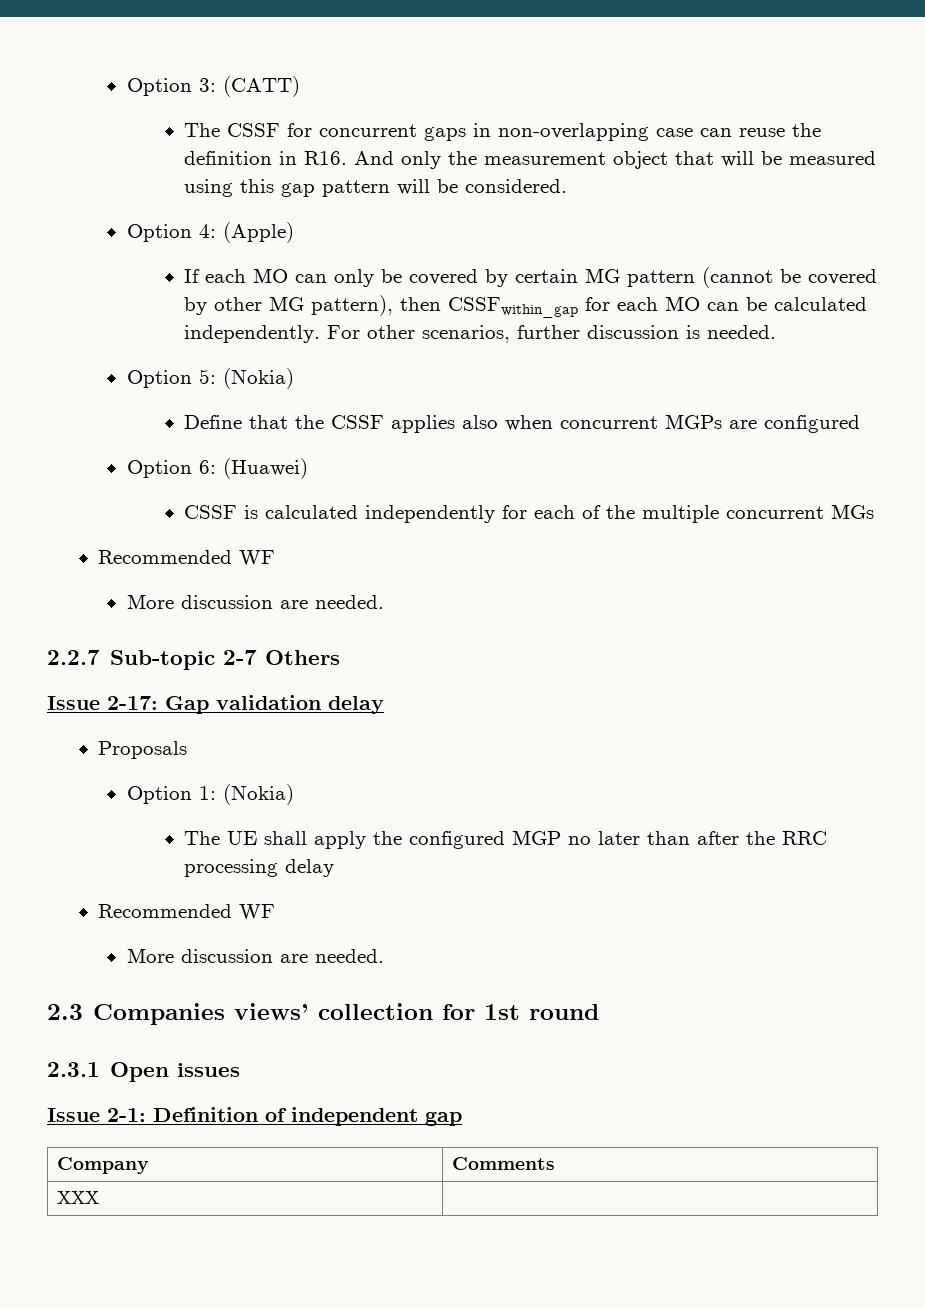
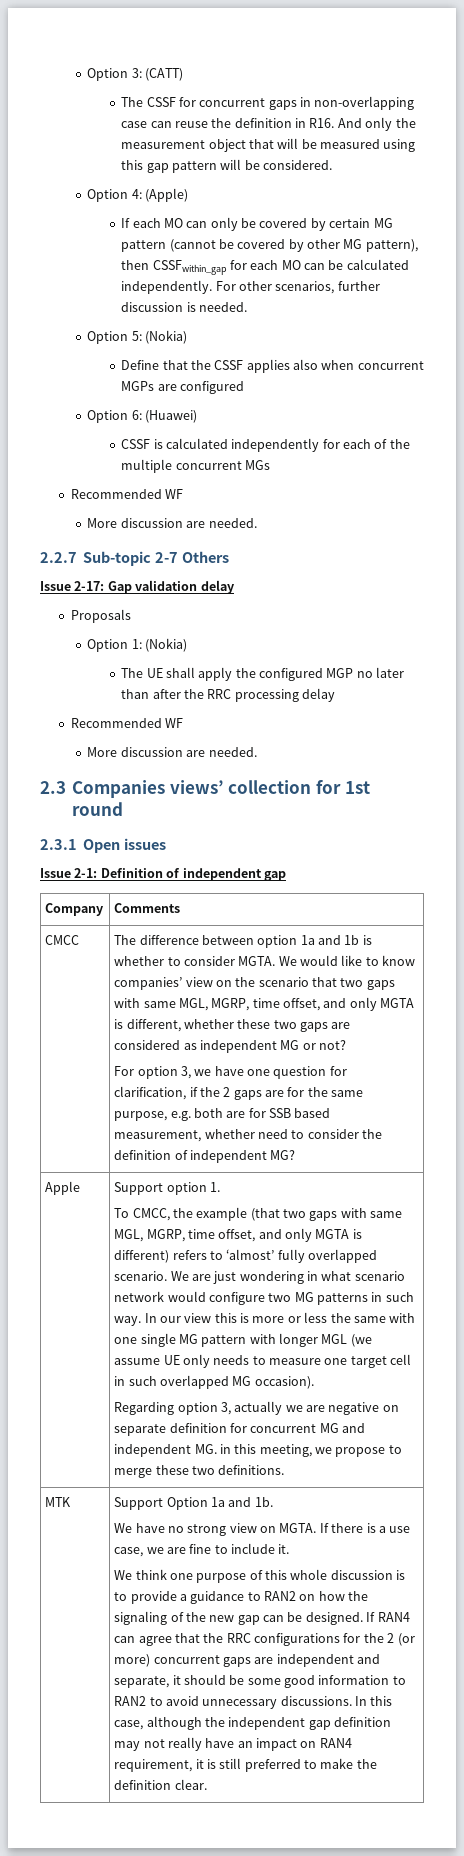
- XXX
+ CMCC | The difference between option 1a and 1b is whether to consider MGTA. We would like to know companies’ view on the scenario that two gaps with same MGL, MGRP, time offset, and only MGTA is different, whether these two gaps are considered as independent MG or not?
+ For option 3, we have one question for clarification, if the 2 gaps are for the same purpose, e.g. both are for SSB based measurement, whether need to consider the definition of independent MG?
+ Apple | Support option 1.
+ To CMCC, the example (that two gaps with same MGL, MGRP, time offset, and only MGTA is different) refers to ‘almost’ fully overlapped scenario. We are just wondering in what scenario network would configure two MG patterns in such way. In our view this is more or less the same with one single MG pattern with longer MGL (we assume UE only needs to measure one target cell in such overlapped MG occasion).
+ Regarding option 3, actually we are negative on separate definition for concurrent MG and independent MG. in this meeting, we propose to merge these two definitions.
+ MTK | Support Option 1a and 1b.
+ We have no strong view on MGTA. If there is a use case, we are fine to include it.
+ We think one purpose of this whole discussion is to provide a guidance to RAN2 on how the signaling of the new gap can be designed. If RAN4 can agree that the RRC configurations for the 2 (or more) concurrent gaps are independent and separate, it should be some good information to RAN2 to avoid unnecessary discussions. In this case, although the independent gap definition may not really have an impact on RAN4 requirement, it is still preferred to make the definition clear.

